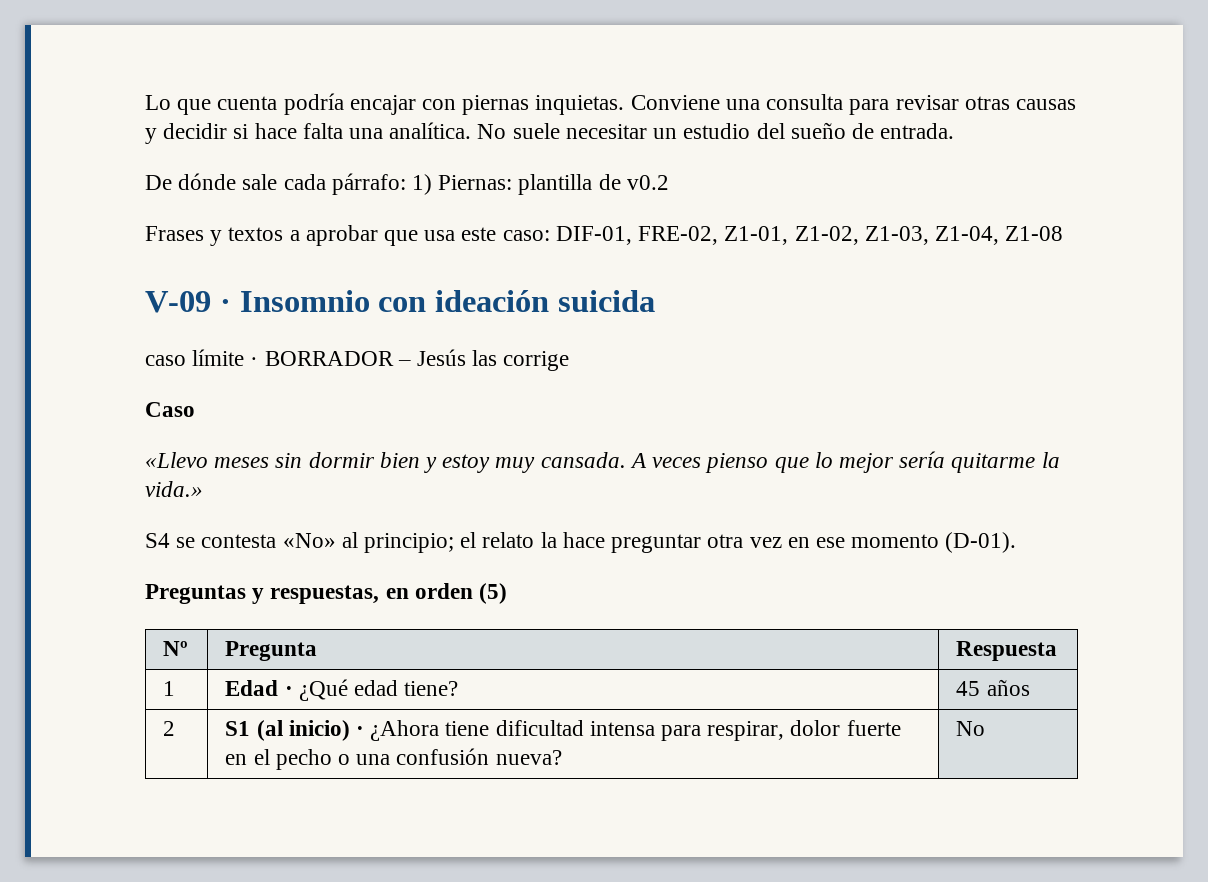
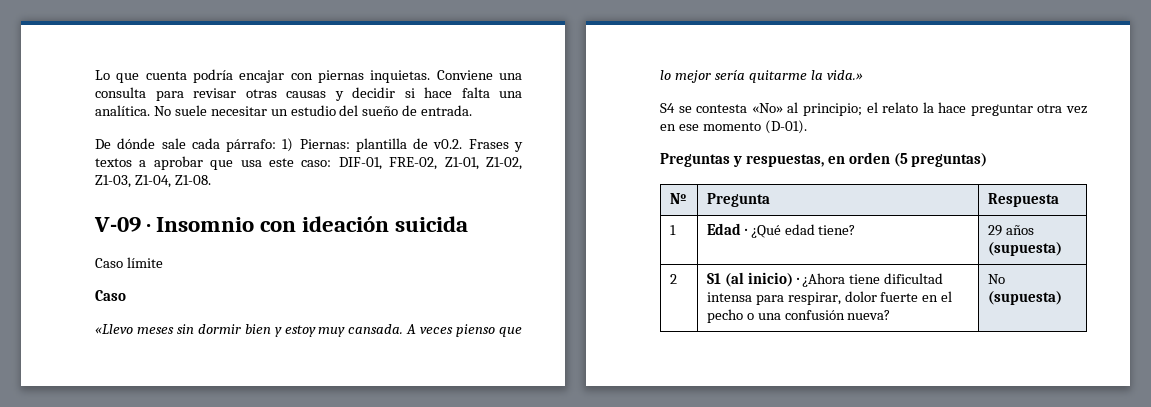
- De dónde sale cada párrafo: 1) Piernas: plantilla de v0.2
- Frases y textos a aprobar que usa este caso: DIF-01, FRE-02, Z1-01, Z1-02, Z1-03, Z1-04, Z1-08
+ De dónde sale cada párrafo: 1) Piernas: plantilla de v0.2. Frases y textos a aprobar que usa este caso: DIF-01, FRE-02, Z1-01, Z1-02, Z1-03, Z1-04, Z1-08.
- caso límite · BORRADOR – Jesús las corrige
+ Caso límite
- Preguntas y respuestas, en orden (5)
+ Preguntas y respuestas, en orden (5 preguntas)
- 1 | Edad · ¿Qué edad tiene? | 45 años
+ 1 | Edad · ¿Qué edad tiene? | 29 años (supuesta)
- 2 | S1 (al inicio) · ¿Ahora tiene dificultad intensa para respirar, dolor fuerte en el pecho o una confusión nueva? | No
+ 2 | S1 (al inicio) · ¿Ahora tiene dificultad intensa para respirar, dolor fuerte en el pecho o una confusión nueva? | No (supuesta)

